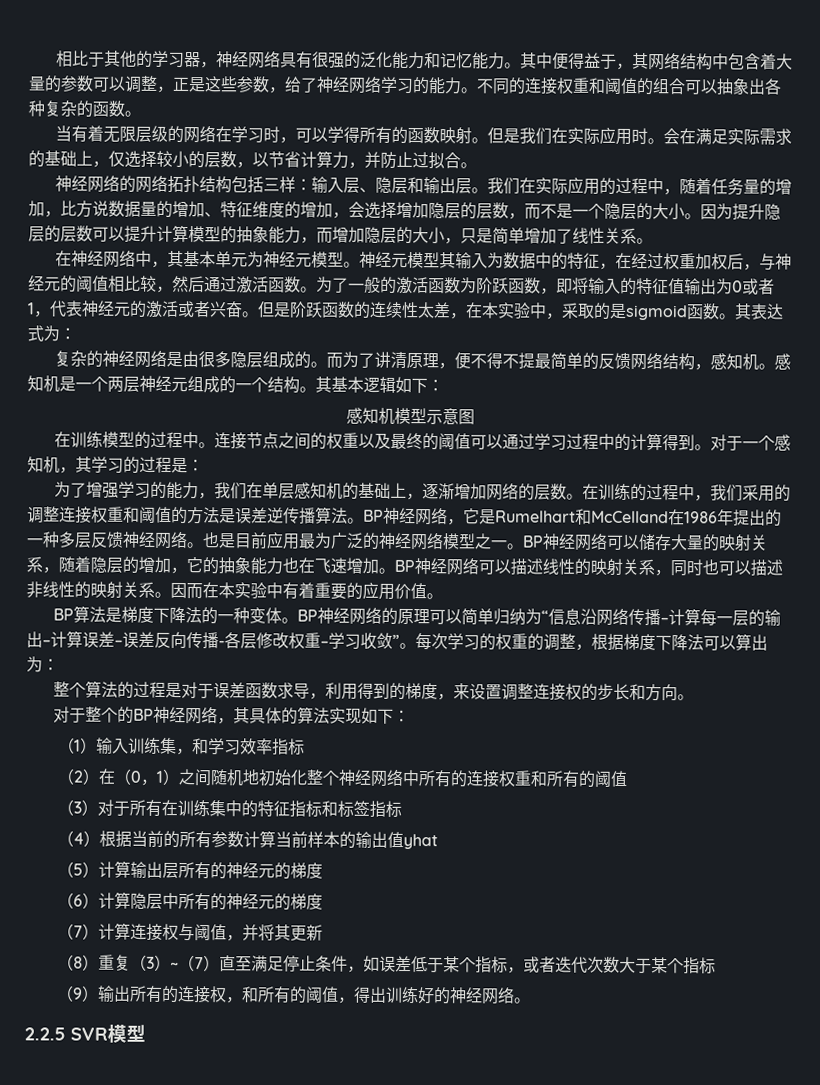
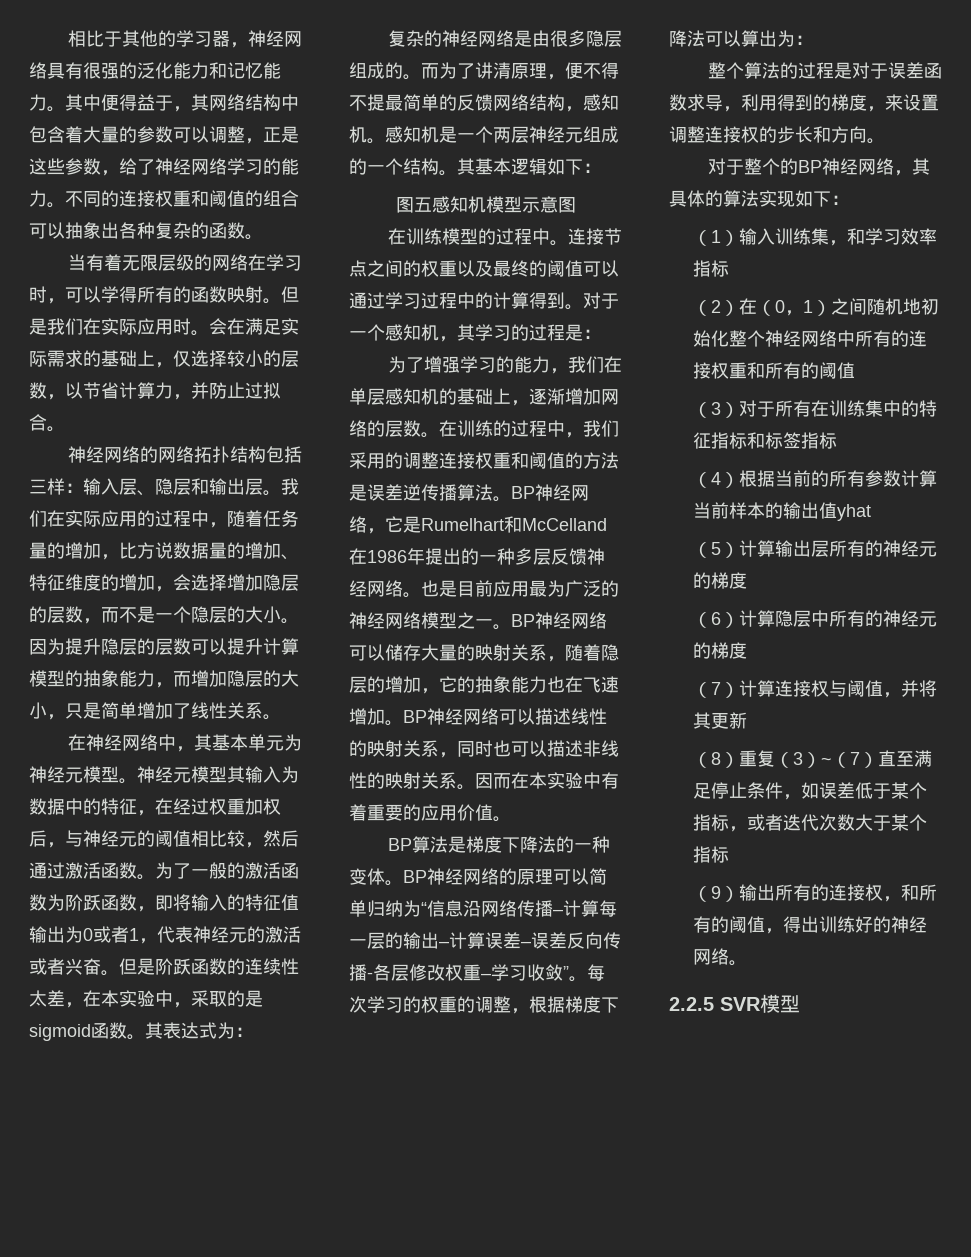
- 感知机模型示意图
+ 图五感知机模型示意图

